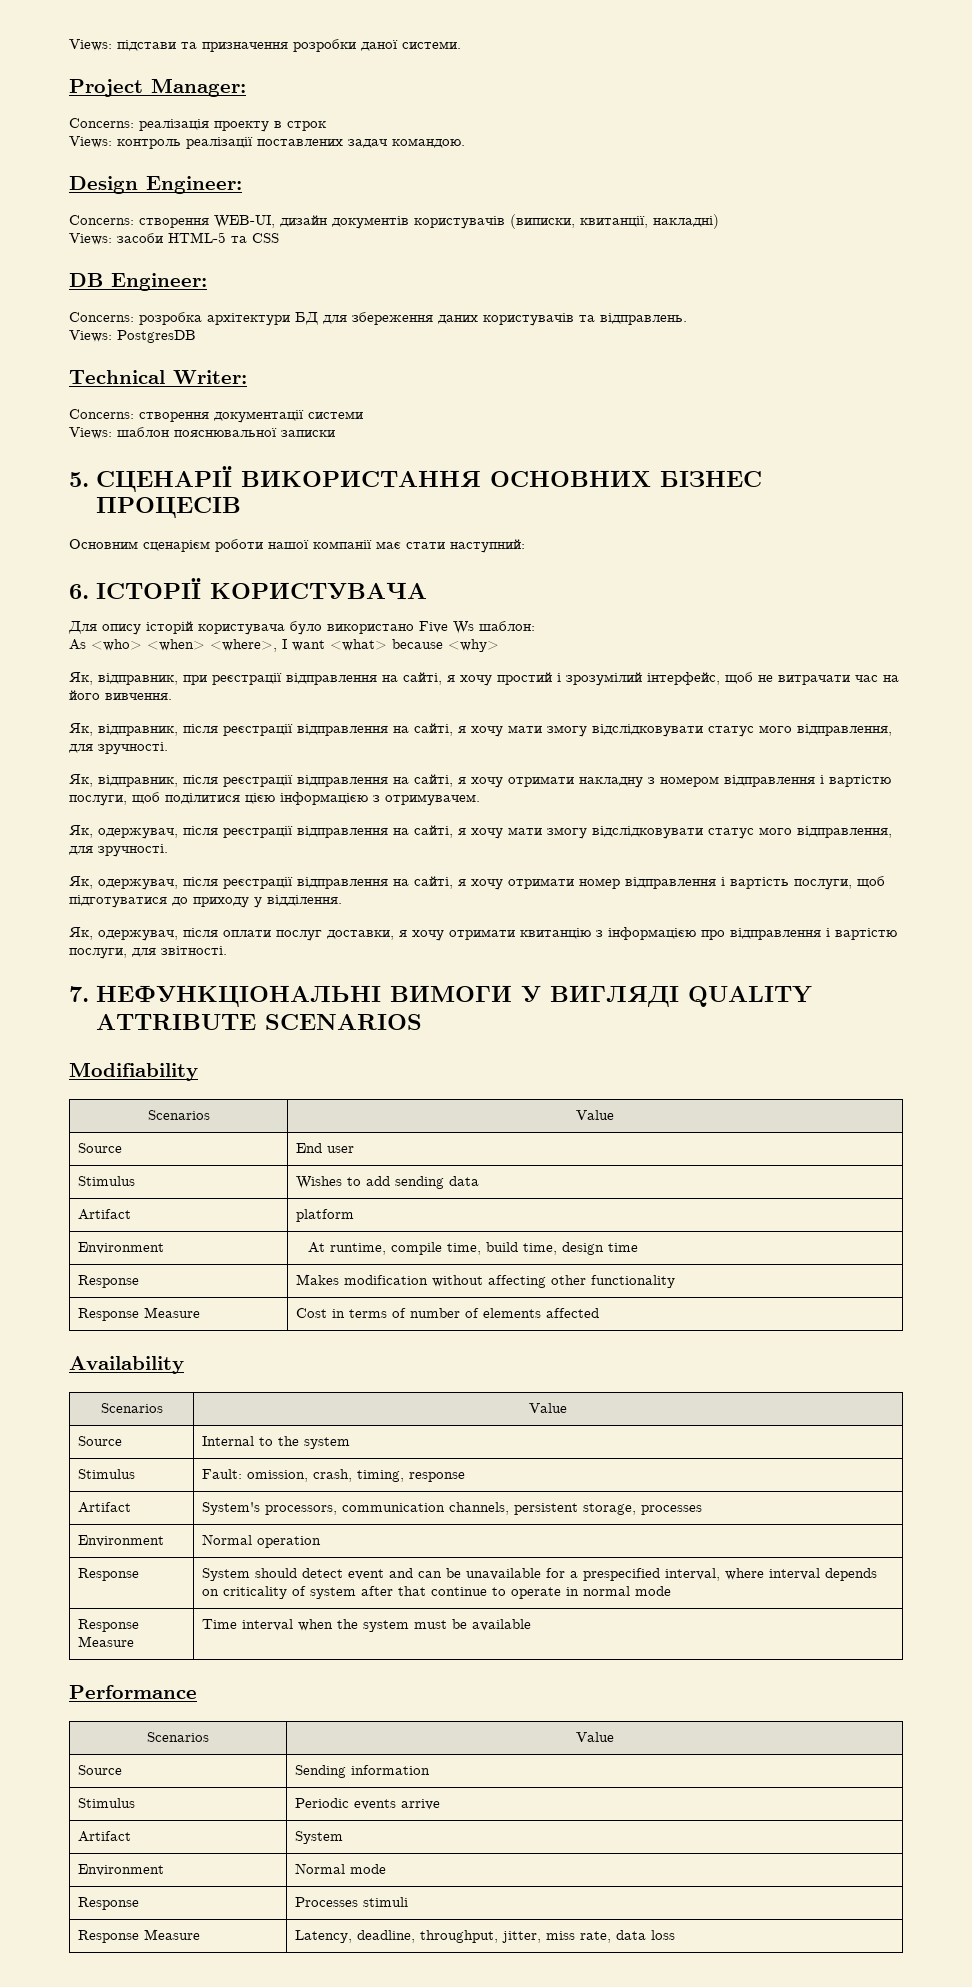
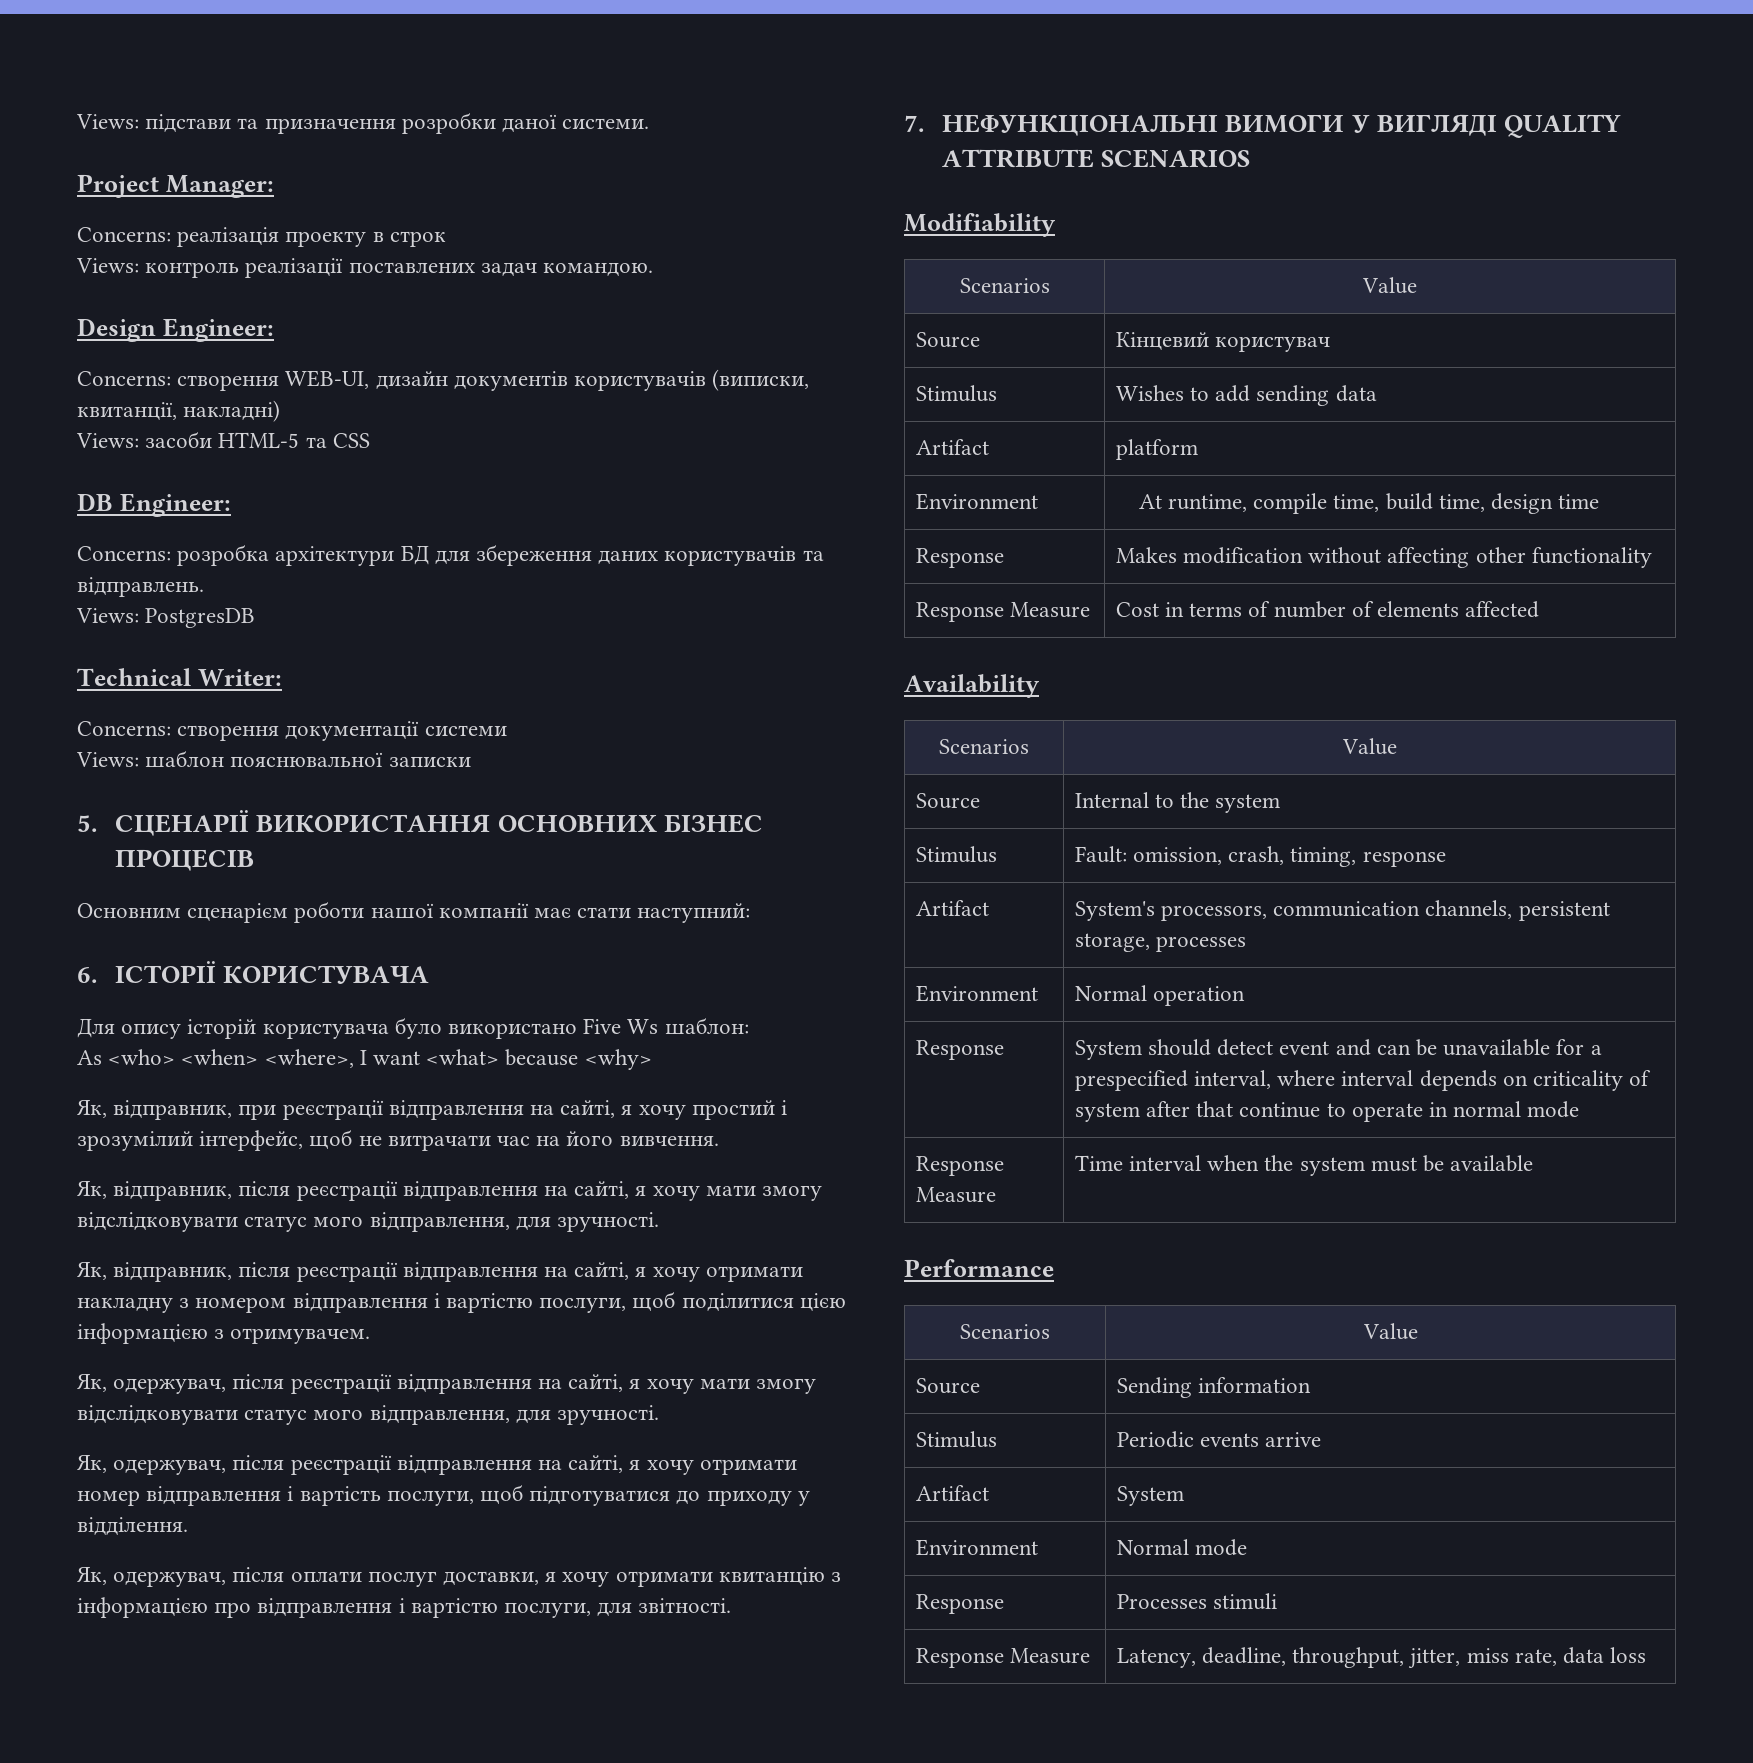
- Source | End user
+ Source | Кінцевий користувач

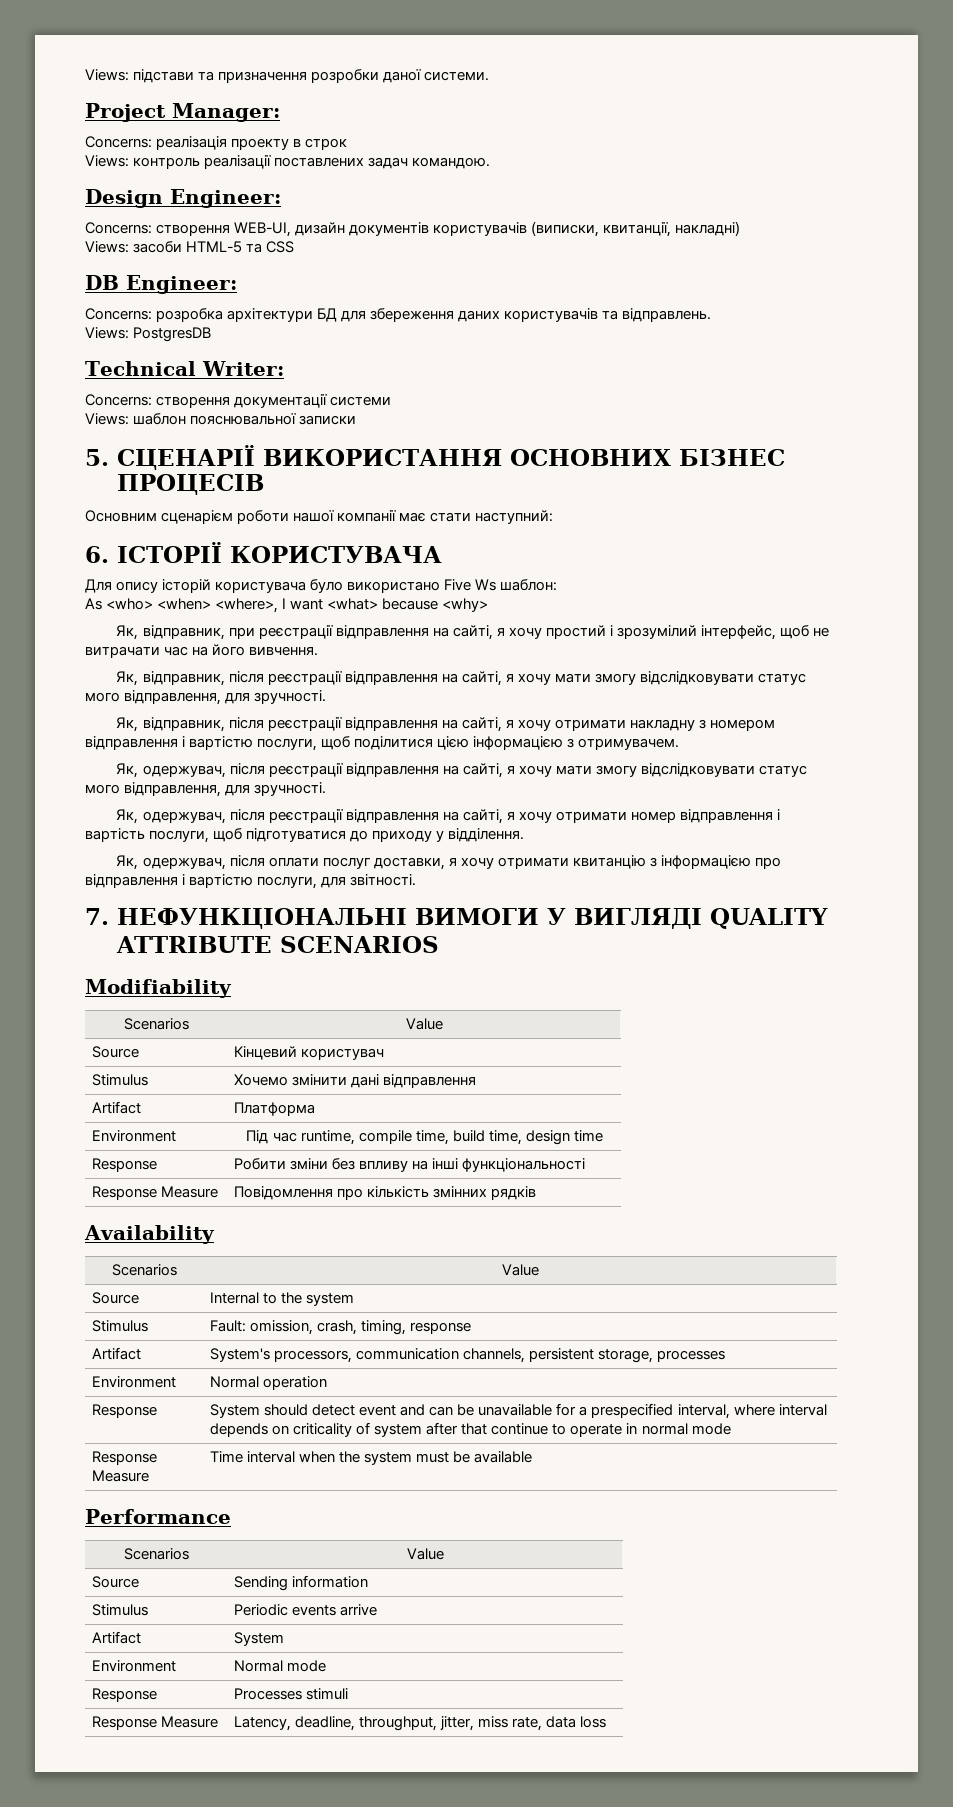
- Stimulus | Wishes to add sending data
- Artifact | platform
- Environment | At runtime, compile time, build time, design time
+ Stimulus | Хочемо змінити дані відправлення
+ Artifact | Платформа
+ Environment | Під час runtime, compile time, build time, design time
- Response | Makes modification without affecting other functionality
- Response Measure | Cost in terms of number of elements affected
+ Response | Робити зміни без впливу на інші функціональності
+ Response Measure | Повідомлення про кількість змінних рядків

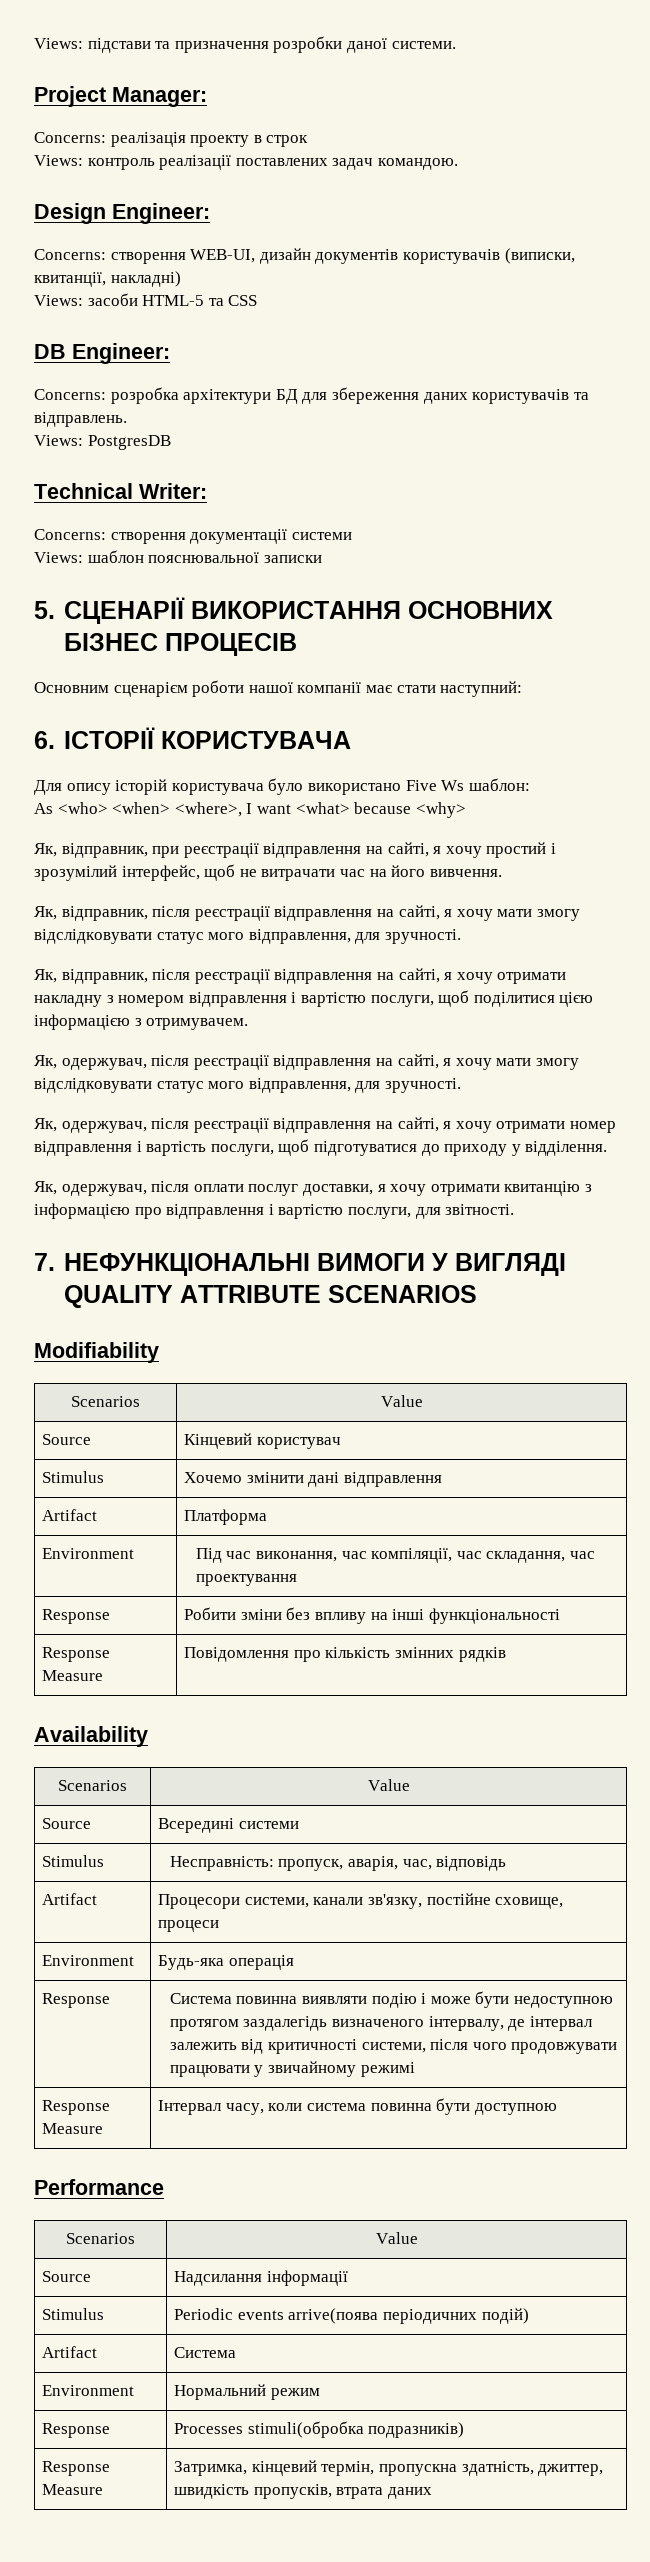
- Environment | Під час runtime, compile time, build time, design time
+ Environment | Під час виконання, час компіляції, час складання, час проектування
- Source | Internal to the system
- Stimulus | Fault: omission, crash, timing, response
- Artifact | System's processors, communication channels, persistent storage, processes
- Environment | Normal operation
- Response | System should detect event and can be unavailable for a prespecified interval, where interval depends on criticality of system after that continue to operate in normal mode
- Response Measure | Time interval when the system must be available
+ Source | Всередині системи
+ Stimulus | Несправність: пропуск, аварія, час, відповідь
+ Artifact | Процесори системи, канали зв'язку, постійне сховище, процеси
+ Environment | Будь-яка операція
+ Response | Система повинна виявляти подію і може бути недоступною протягом заздалегідь визначеного інтервалу, де інтервал залежить від критичності системи, після чого продовжувати працювати у звичайному режимі
+ Response Measure | Інтервал часу, коли система повинна бути доступною
- Source | Sending information
+ Source | Надсилання інформації
- Stimulus | Periodic events arrive
- Artifact | System
- Environment | Normal mode
+ Stimulus | Periodic events arrive(поява періодичних подій)
+ Artifact | Система
+ Environment | Нормальний режим
- Response | Processes stimuli
- Response Measure | Latency, deadline, throughput, jitter, miss rate, data loss
+ Response | Processes stimuli(обробка подразників)
+ Response Measure | Затримка, кінцевий термін, пропускна здатність, джиттер, швидкість пропусків, втрата даних

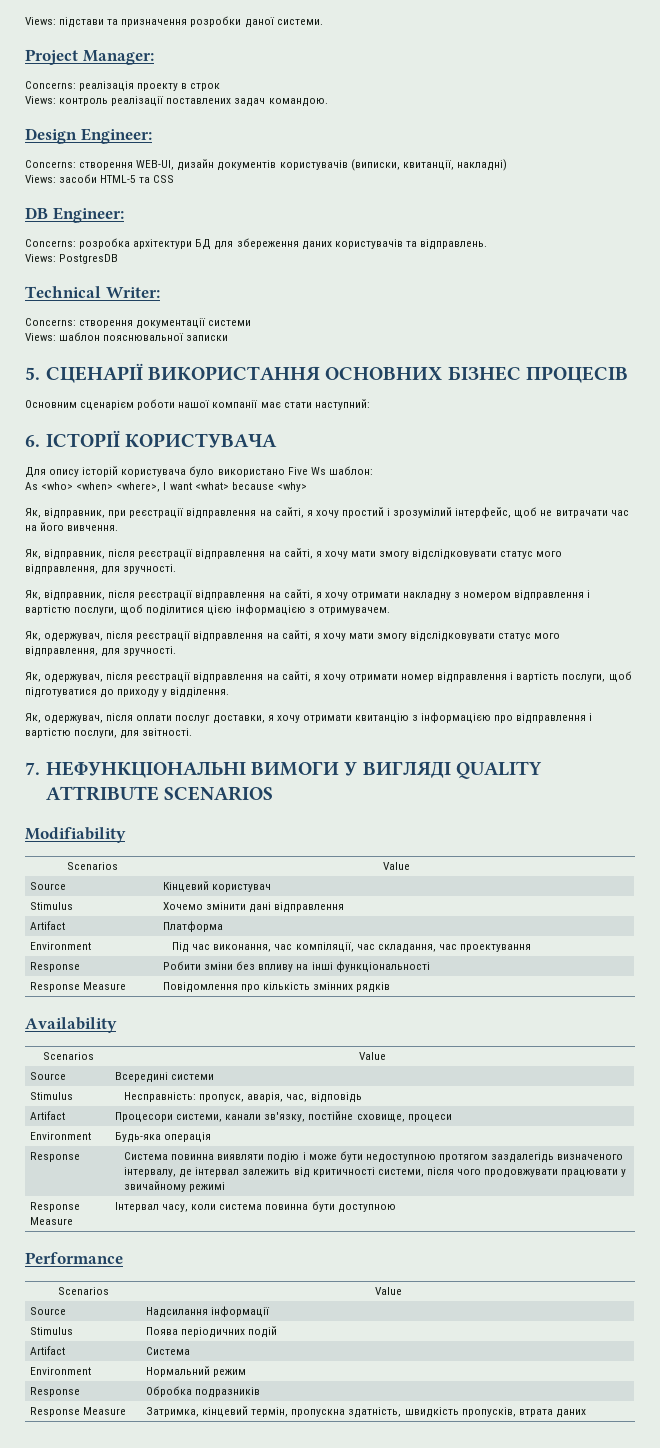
- Stimulus | Periodic events arrive(поява періодичних подій)
+ Stimulus | Поява періодичних подій
- Response | Processes stimuli(обробка подразників)
+ Response | Oбробка подразників
- Response Measure | Затримка, кінцевий термін, пропускна здатність, джиттер, швидкість пропусків, втрата даних
+ Response Measure | Затримка, кінцевий термін, пропускна здатність, швидкість пропусків, втрата даних

